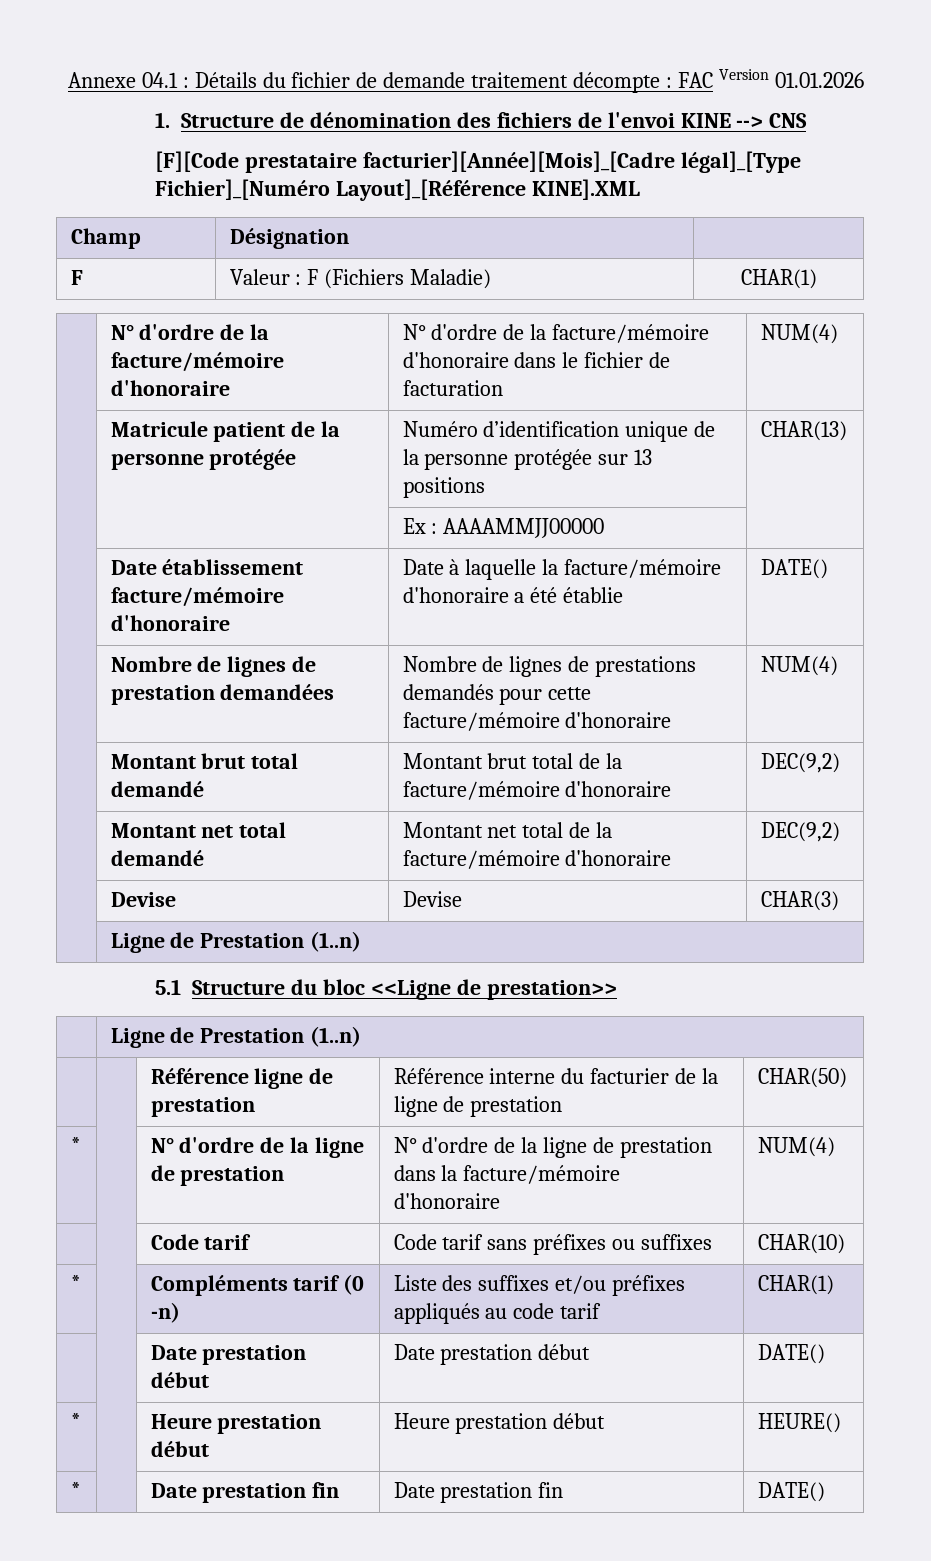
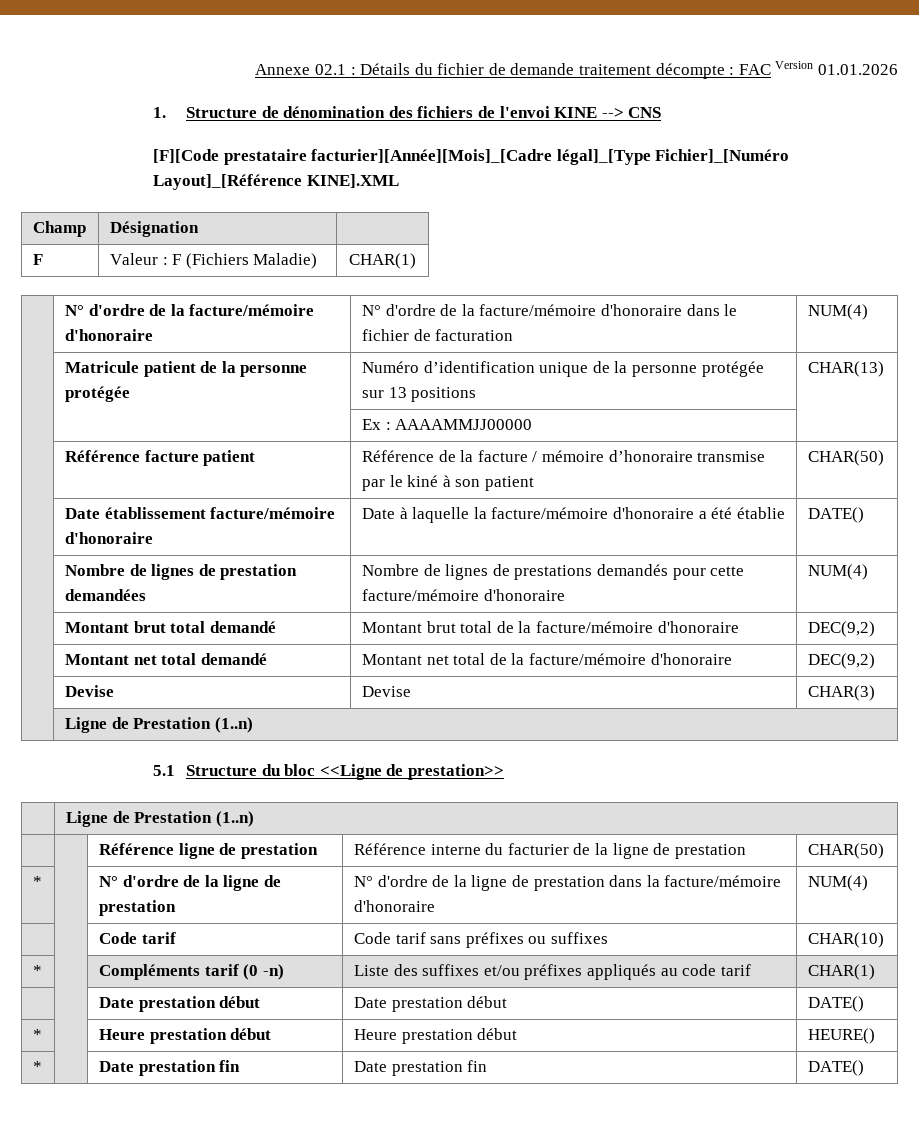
- Annexe 04.1 : Détails du fichier de demande traitement décompte : FAC Version 01.01.2026
+ Annexe 02.1 : Détails du fichier de demande traitement décompte : FAC Version 01.01.2026
+ | Référence facture patient | Référence de la facture / mémoire d’honoraire transmise par le kiné à son patient | CHAR(50)

